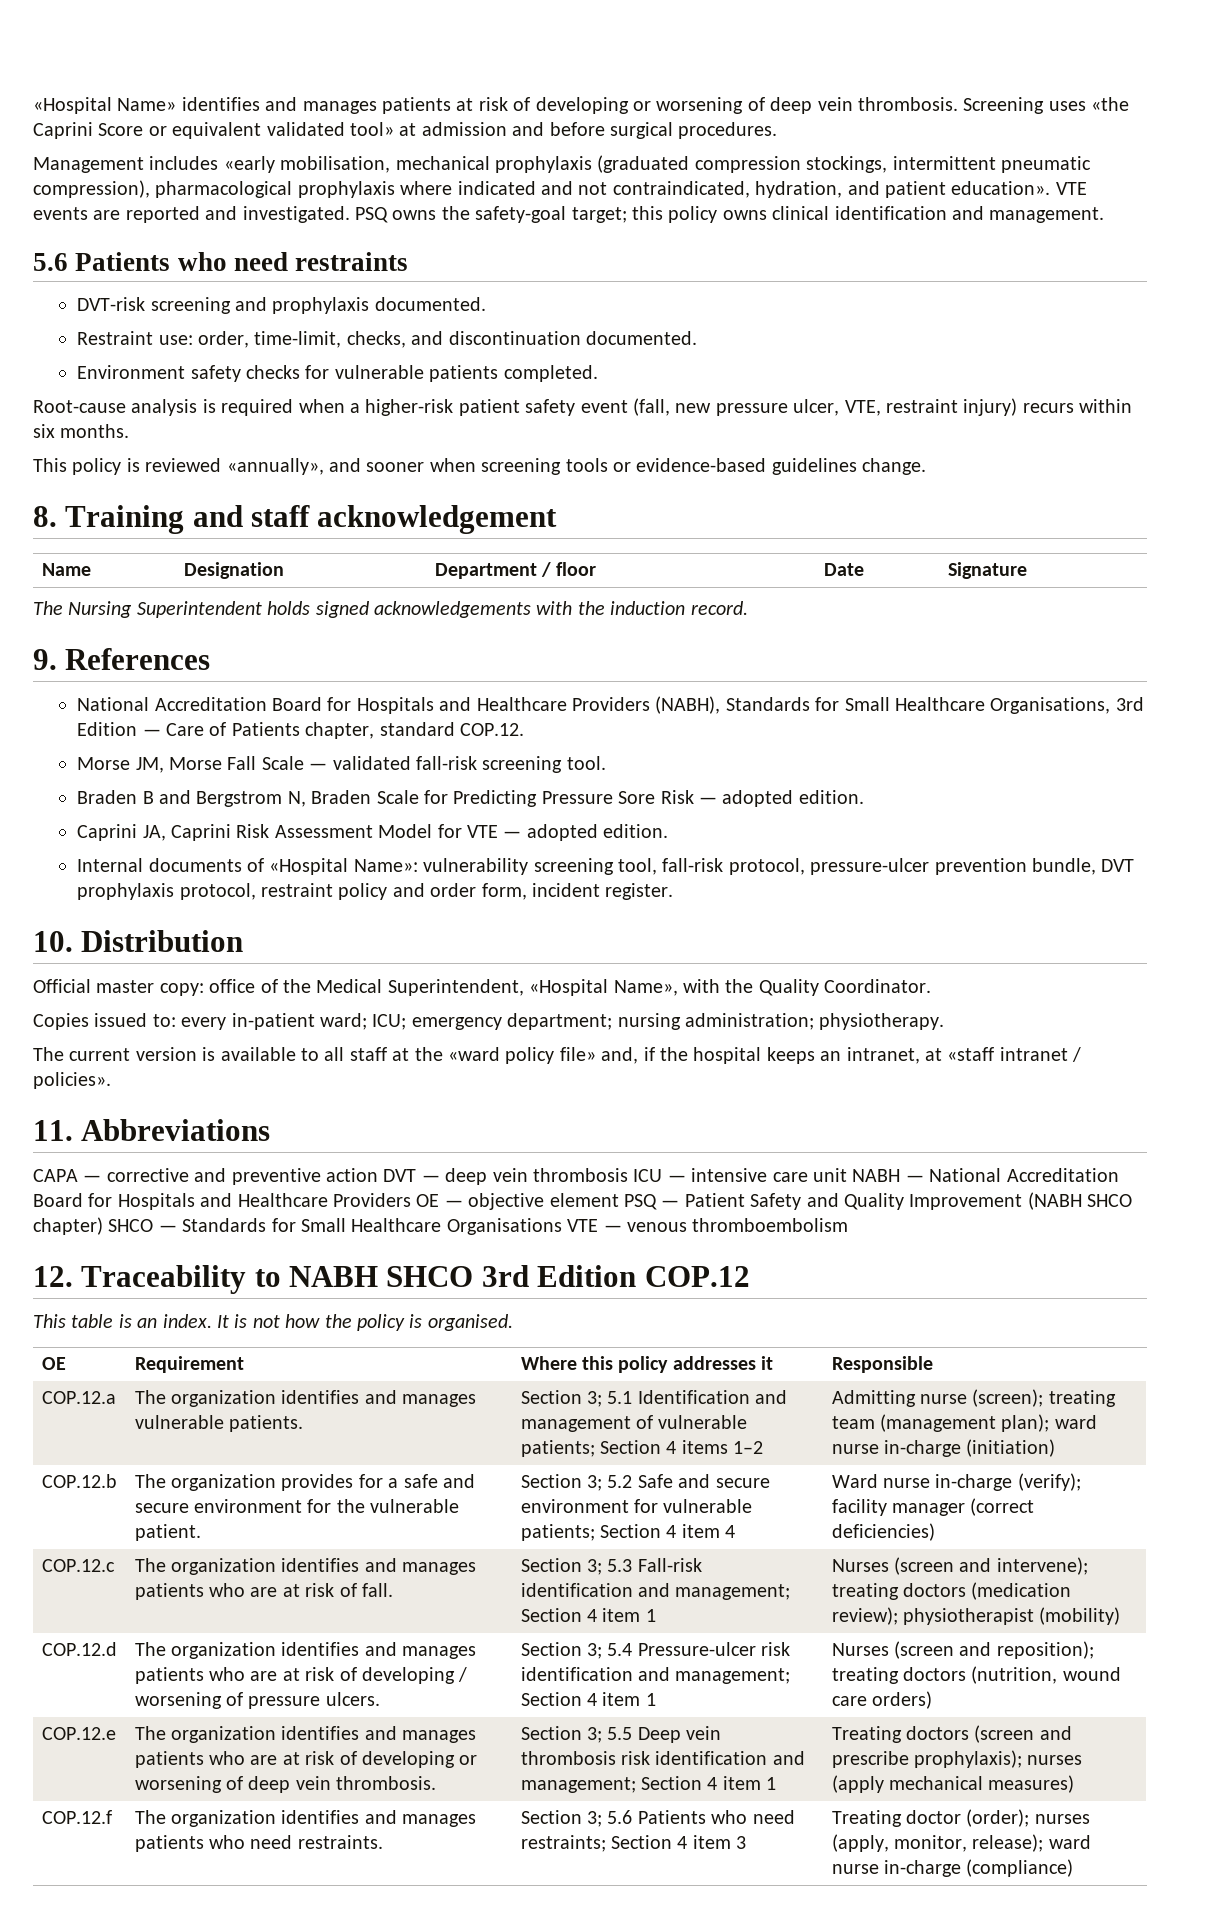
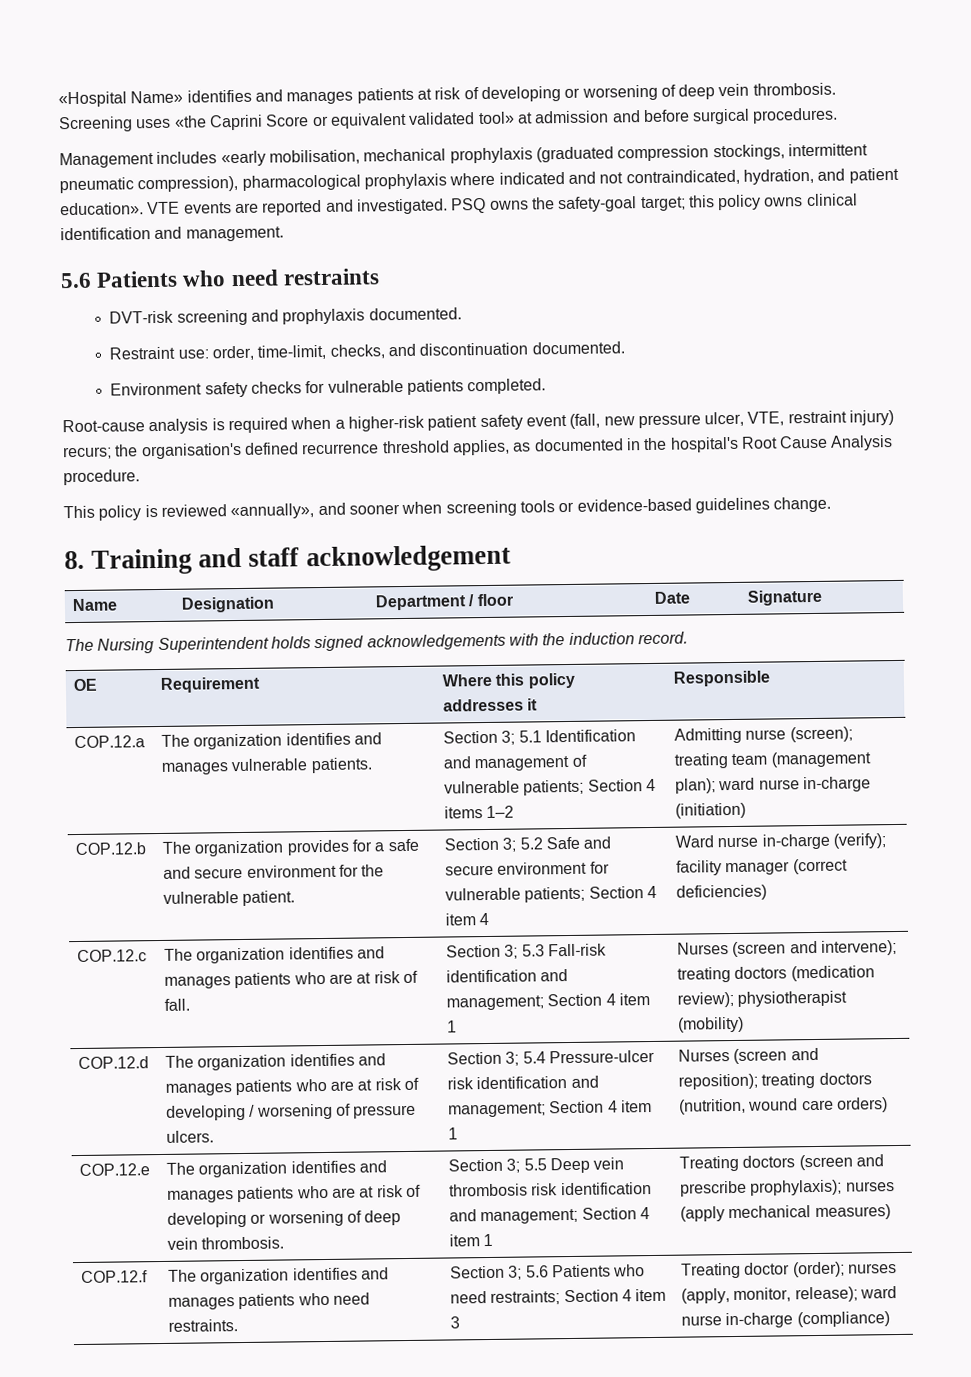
- Root-cause analysis is required when a higher-risk patient safety event (fall, new pressure ulcer, VTE, restraint injury) recurs within six months.
+ Root-cause analysis is required when a higher-risk patient safety event (fall, new pressure ulcer, VTE, restraint injury) recurs; the organisation's defined recurrence threshold applies, as documented in the hospital's Root Cause Analysis procedure.
- 9. References
- National Accreditation Board for Hospitals and Healthcare Providers (NABH), Standards for Small Healthcare Organisations, 3rd Edition — Care of Patients chapter, standard COP.12.
- Morse JM, Morse Fall Scale — validated fall-risk screening tool.
- Braden B and Bergstrom N, Braden Scale for Predicting Pressure Sore Risk — adopted edition.
- Caprini JA, Caprini Risk Assessment Model for VTE — adopted edition.
- Internal documents of «Hospital Name»: vulnerability screening tool, fall-risk protocol, pressure-ulcer prevention bundle, DVT prophylaxis protocol, restraint policy and order form, incident register.
- 10. Distribution
- Official master copy: office of the Medical Superintendent, «Hospital Name», with the Quality Coordinator.
- Copies issued to: every in-patient ward; ICU; emergency department; nursing administration; physiotherapy.
- The current version is available to all staff at the «ward policy file» and, if the hospital keeps an intranet, at «staff intranet / policies».
- 11. Abbreviations
- CAPA — corrective and preventive action DVT — deep vein thrombosis ICU — intensive care unit NABH — National Accreditation Board for Hospitals and Healthcare Providers OE — objective element PSQ — Patient Safety and Quality Improvement (NABH SHCO chapter) SHCO — Standards for Small Healthcare Organisations VTE — venous thromboembolism
- 12. Traceability to NABH SHCO 3rd Edition COP.12
- This table is an index. It is not how the policy is organised.

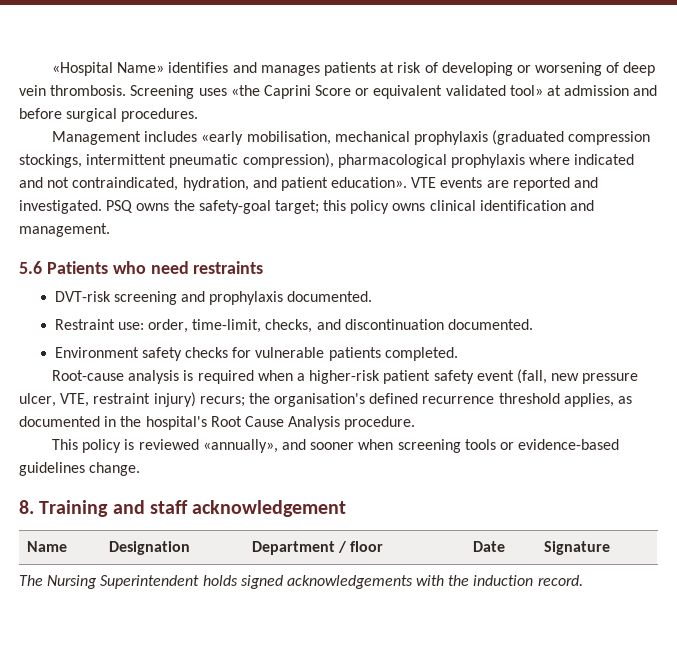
- OE | Requirement | Where this policy addresses it | Responsible
- COP.12.a | The organization identifies and manages vulnerable patients. | Section 3; 5.1 Identification and management of vulnerable patients; Section 4 items 1–2 | Admitting nurse (screen); treating team (management plan); ward nurse in-charge (initiation)
- COP.12.b | The organization provides for a safe and secure environment for the vulnerable patient. | Section 3; 5.2 Safe and secure environment for vulnerable patients; Section 4 item 4 | Ward nurse in-charge (verify); facility manager (correct deficiencies)
- COP.12.c | The organization identifies and manages patients who are at risk of fall. | Section 3; 5.3 Fall-risk identification and management; Section 4 item 1 | Nurses (screen and intervene); treating doctors (medication review); physiotherapist (mobility)
- COP.12.d | The organization identifies and manages patients who are at risk of developing / worsening of pressure ulcers. | Section 3; 5.4 Pressure-ulcer risk identification and management; Section 4 item 1 | Nurses (screen and reposition); treating doctors (nutrition, wound care orders)
- COP.12.e | The organization identifies and manages patients who are at risk of developing or worsening of deep vein thrombosis. | Section 3; 5.5 Deep vein thrombosis risk identification and management; Section 4 item 1 | Treating doctors (screen and prescribe prophylaxis); nurses (apply mechanical measures)
- COP.12.f | The organization identifies and manages patients who need restraints. | Section 3; 5.6 Patients who need restraints; Section 4 item 3 | Treating doctor (order); nurses (apply, monitor, release); ward nurse in-charge (compliance)

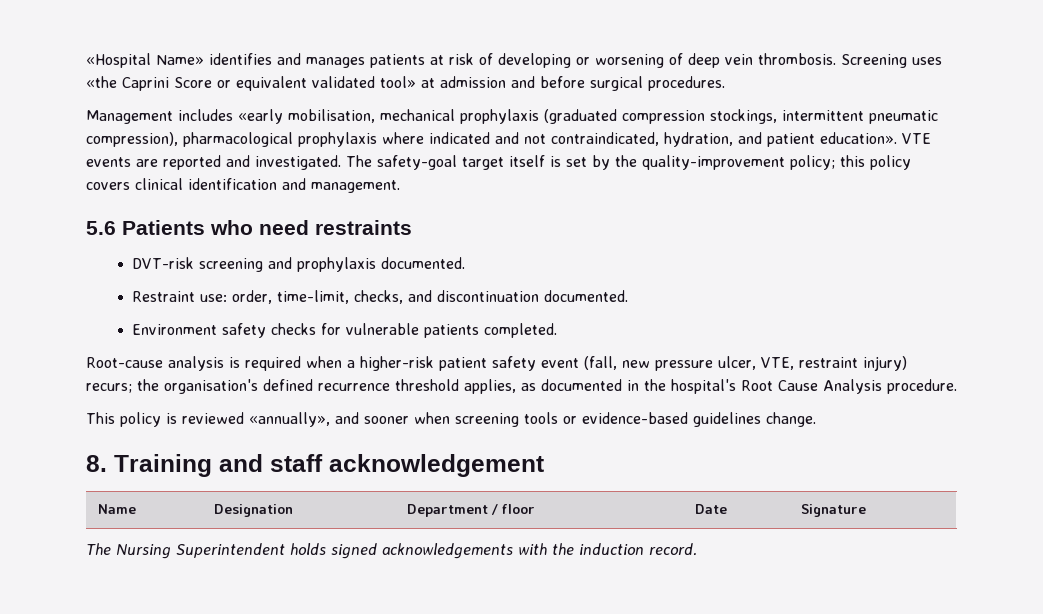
- PSQ owns the safety-goal target; this policy owns clinical identification and management.
+ The safety-goal target itself is set by the quality-improvement policy; this policy covers clinical identification and management.

